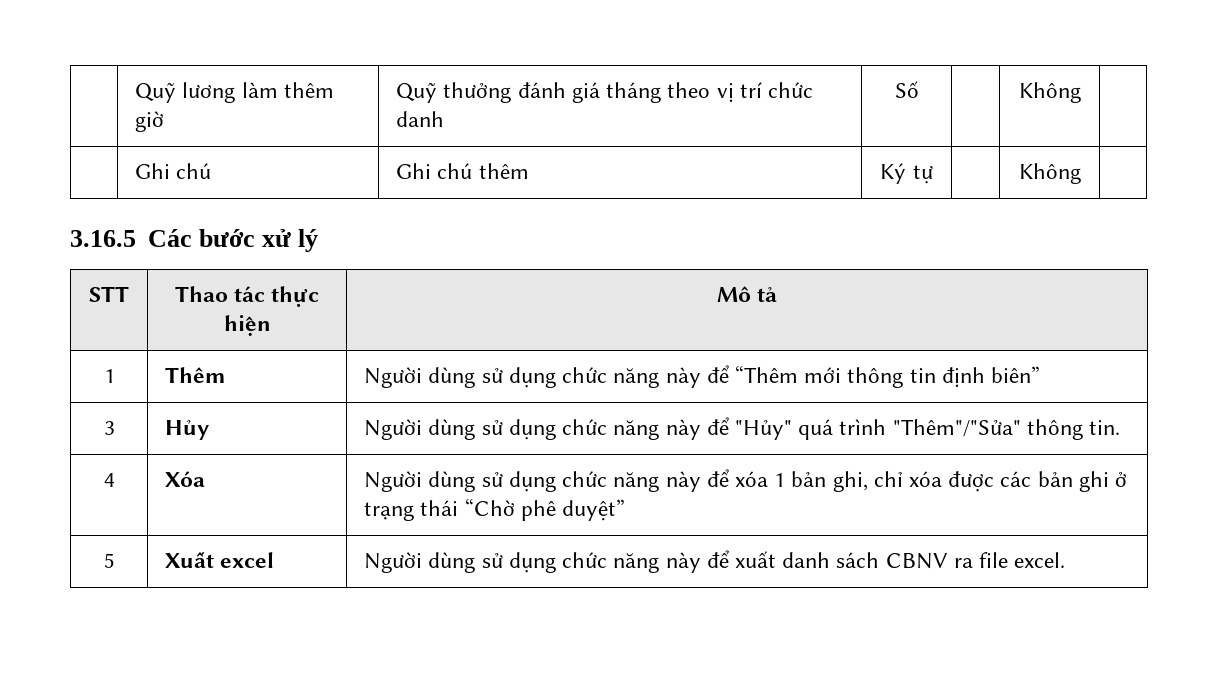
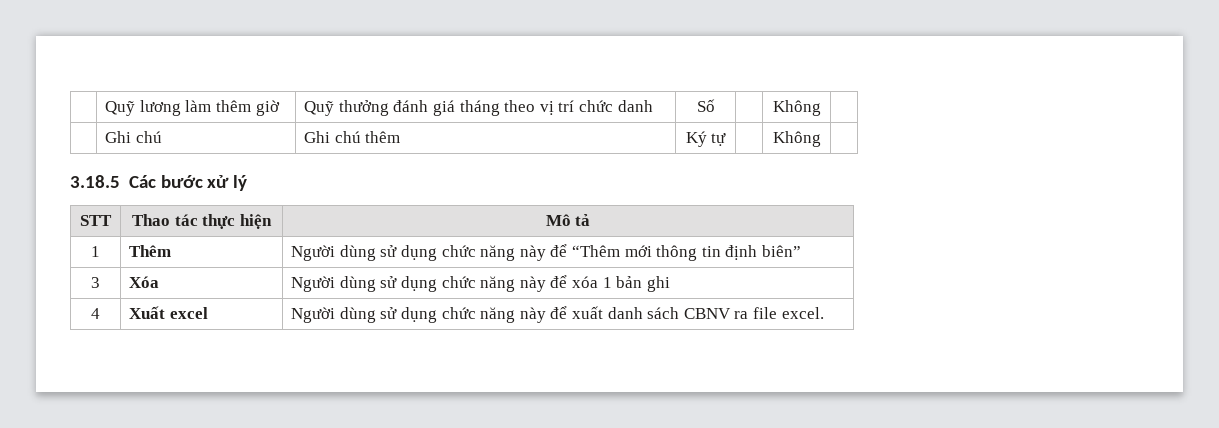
- 3.16.5 Các bước xử lý
+ 3.18.5 Các bước xử lý
- 3 | Hủy | Người dùng sử dụng chức năng này để "Hủy" quá trình "Thêm"/"Sửa" thông tin.
- 4 | Xóa | Người dùng sử dụng chức năng này để xóa 1 bản ghi, chỉ xóa được các bản ghi ở trạng thái “Chờ phê duyệt”
- 5 | Xuất excel | Người dùng sử dụng chức năng này để xuất danh sách CBNV ra file excel.
+ 3 | Xóa | Người dùng sử dụng chức năng này để xóa 1 bản ghi
+ 4 | Xuất excel | Người dùng sử dụng chức năng này để xuất danh sách CBNV ra file excel.

